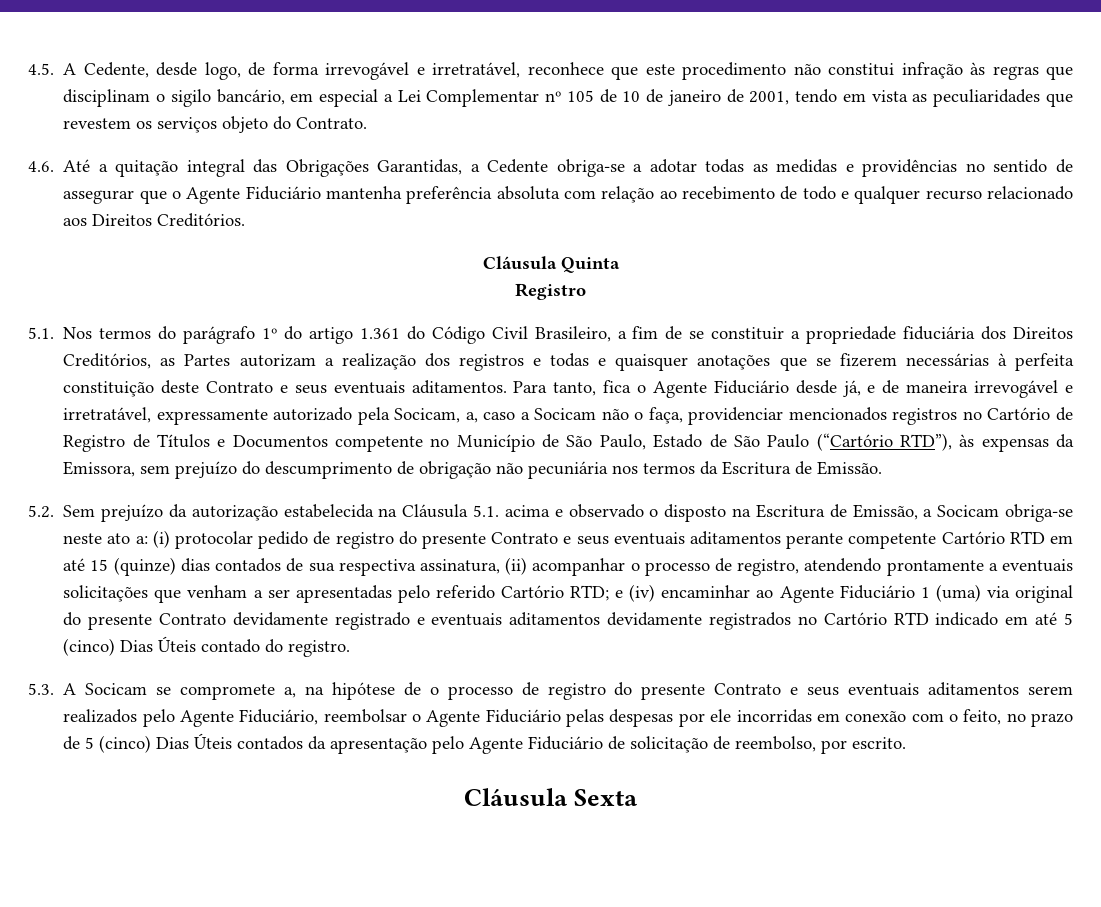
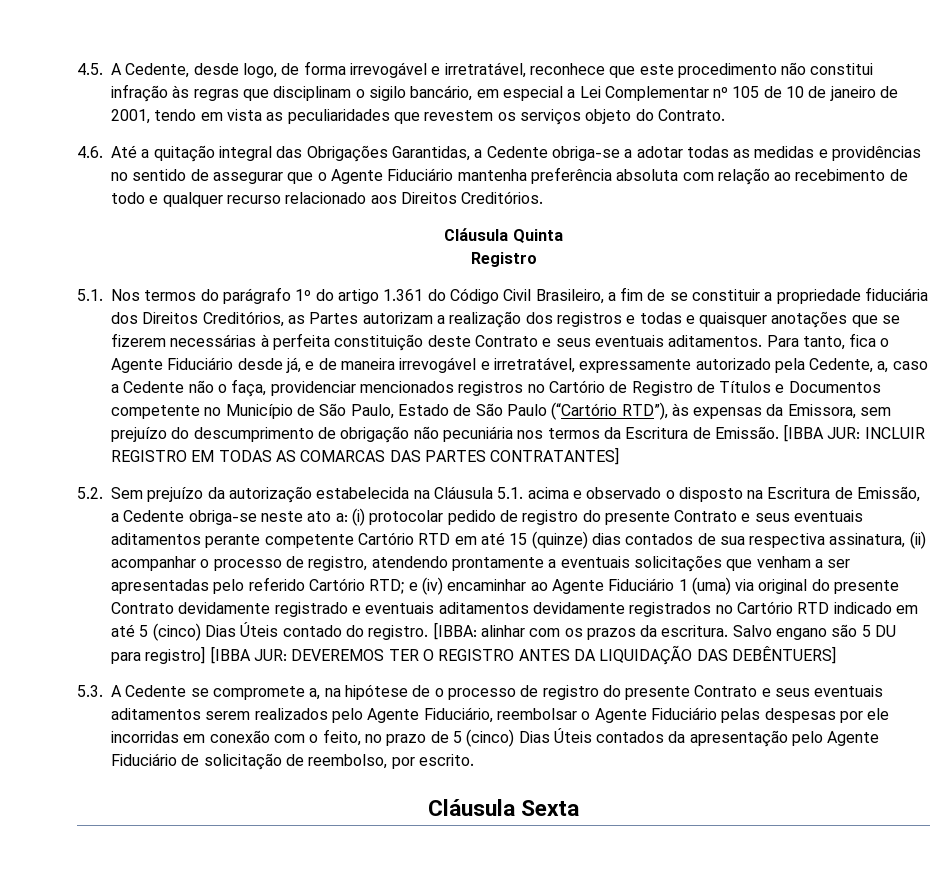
- Para tanto, fica o Agente Fiduciário desde já, e de maneira irrevogável e irretratável, expressamente autorizado pela Socicam, a, caso a Socicam não o faça, providenciar mencionados registros no Cartório de Registro de Títulos e Documentos competente no Município de São Paulo, Estado de São Paulo (“Cartório RTD”), às expensas da Emissora, sem prejuízo do descumprimento de obrigação não pecuniária nos termos da Escritura de Emissão.
+ Para tanto, fica o Agente Fiduciário desde já, e de maneira irrevogável e irretratável, expressamente autorizado pela Cedente, a, caso a Cedente não o faça, providenciar mencionados registros no Cartório de Registro de Títulos e Documentos competente no Município de São Paulo, Estado de São Paulo (“Cartório RTD”), às expensas da Emissora, sem prejuízo do descumprimento de obrigação não pecuniária nos termos da Escritura de Emissão. [IBBA JUR: INCLUIR REGISTRO EM TODAS AS COMARCAS DAS PARTES CONTRATANTES]
- 5.2. Sem prejuízo da autorização estabelecida na Cláusula 5.1. acima e observado o disposto na Escritura de Emissão, a Socicam obriga-se neste ato a:
+ 5.2. Sem prejuízo da autorização estabelecida na Cláusula 5.1. acima e observado o disposto na Escritura de Emissão, a Cedente obriga-se neste ato a:
+ [IBBA: alinhar com os prazos da escritura. Salvo engano são 5 DU para registro] [IBBA JUR: DEVEREMOS TER O REGISTRO ANTES DA LIQUIDAÇÃO DAS DEBÊNTUERS]
- 5.3. A Socicam se compromete a, na hipótese de o processo de registro do presente Contrato e seus eventuais aditamentos serem realizados pelo Agente Fiduciário, reembolsar o Agente Fiduciário pelas despesas por ele incorridas em conexão com o feito, no prazo de 5 (cinco) Dias Úteis contados da apresentação pelo Agente Fiduciário de solicitação de reembolso, por escrito.
+ 5.3. A Cedente se compromete a, na hipótese de o processo de registro do presente Contrato e seus eventuais aditamentos serem realizados pelo Agente Fiduciário, reembolsar o Agente Fiduciário pelas despesas por ele incorridas em conexão com o feito, no prazo de 5 (cinco) Dias Úteis contados da apresentação pelo Agente Fiduciário de solicitação de reembolso, por escrito.

